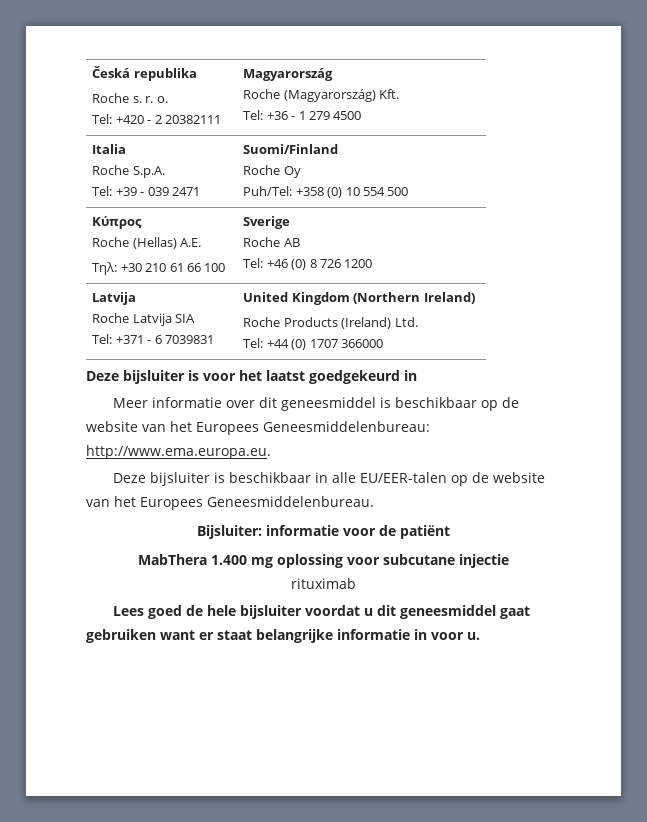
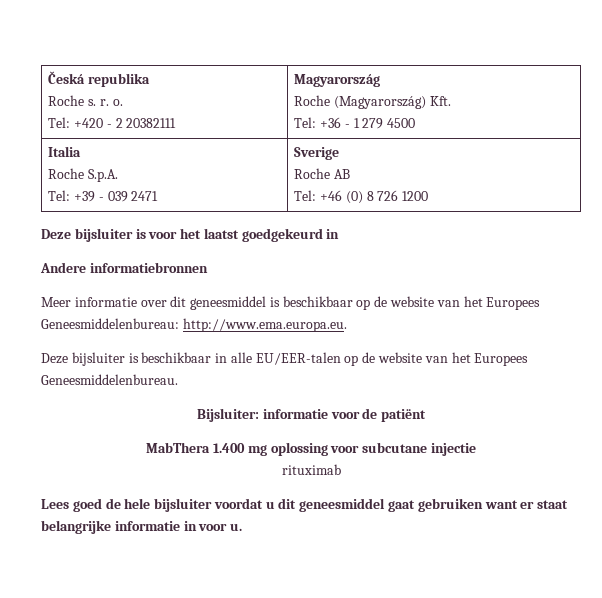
  Italia
  Roche S.p.A.
- Tel: +39 - 039 2471 | Suomi/Finland
- Roche Oy
- Puh/Tel: +358 (0) 10 554 500
- Kύπρος
- Roche (Hellas) A.E.
- Τηλ: +30 210 61 66 100 | Sverige
+ Tel: +39 - 039 2471 | Sverige
  Roche AB
  Tel: +46 (0) 8 726 1200
- Latvija
- Roche Latvija SIA
- Tel: +371 - 6 7039831 | United Kingdom (Northern Ireland)
- Roche Products (Ireland) Ltd.
- Tel: +44 (0) 1707 366000
+ Andere informatiebronnen

